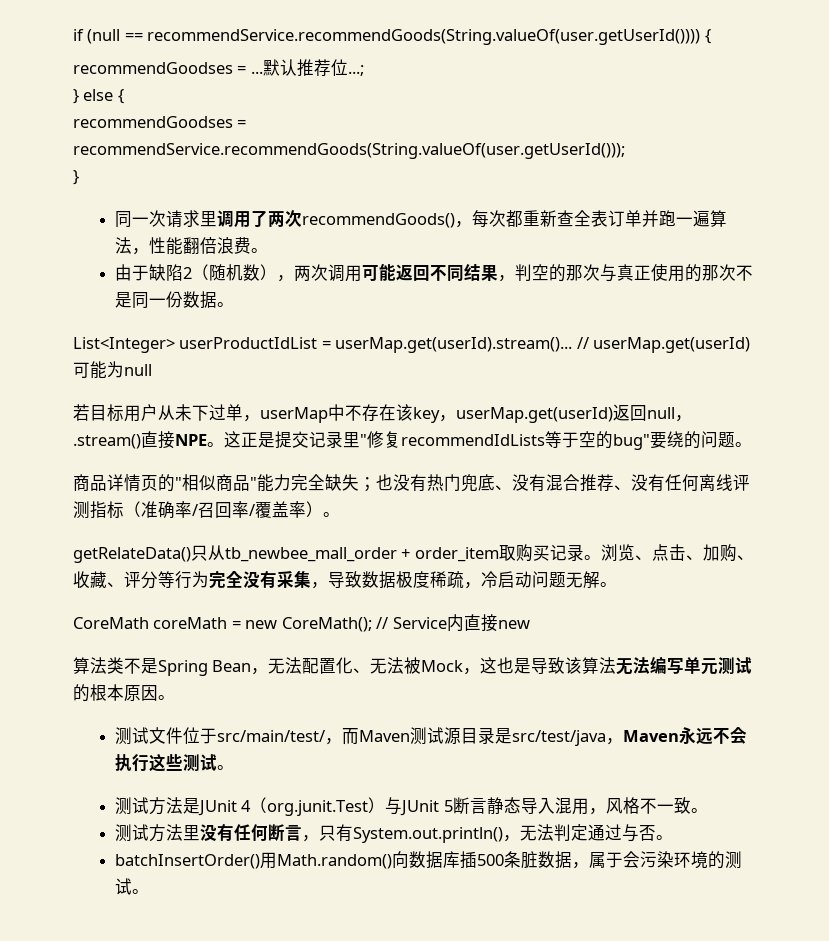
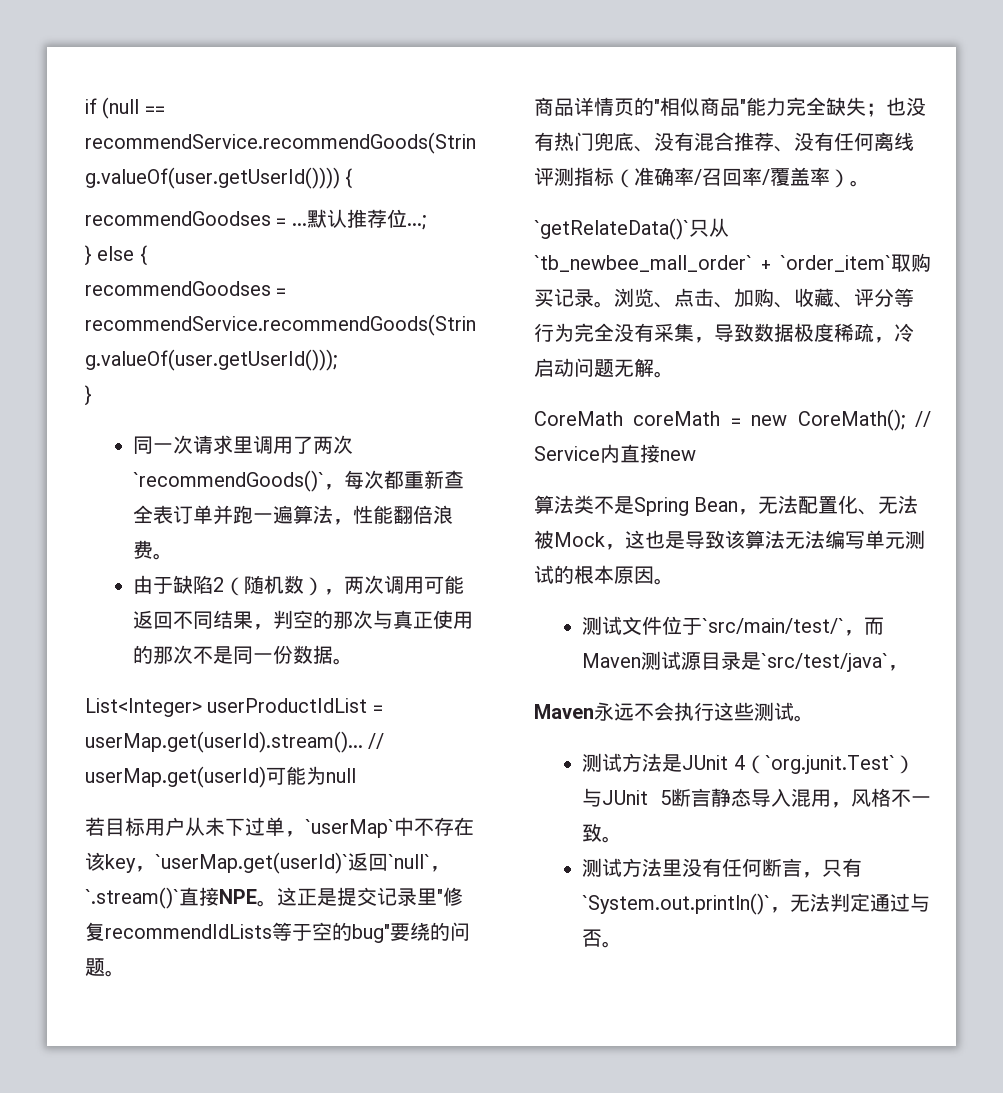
- 同一次请求里调用了两次recommendGoods()，每次都重新查全表订单并跑一遍算法，性能翻倍浪费。
+ 同一次请求里调用了两次`recommendGoods()`，每次都重新查全表订单并跑一遍算法，性能翻倍浪费。
- 若目标用户从未下过单，userMap中不存在该key，userMap.get(userId)返回null，.stream()直接NPE。
+ 若目标用户从未下过单，`userMap`中不存在该key，`userMap.get(userId)`返回`null`，`.stream()`直接NPE。
- getRelateData()只从tb_newbee_mall_order + order_item取购买记录。
+ `getRelateData()`只从`tb_newbee_mall_order` + `order_item`取购买记录。
- 测试文件位于src/main/test/，而Maven测试源目录是src/test/java，Maven永远不会执行这些测试。
+ 测试文件位于`src/main/test/`，而Maven测试源目录是`src/test/java`，
+ Maven永远不会执行这些测试。
- 测试方法是JUnit 4（org.junit.Test）与JUnit 5断言静态导入混用，风格不一致。
+ 测试方法是JUnit 4（`org.junit.Test`）与JUnit 5断言静态导入混用，风格不一致。
- 测试方法里没有任何断言，只有System.out.println()，无法判定通过与否。
+ 测试方法里没有任何断言，只有`System.out.println()`，无法判定通过与否。
- batchInsertOrder()用Math.random()向数据库插500条脏数据，属于会污染环境的测试。

